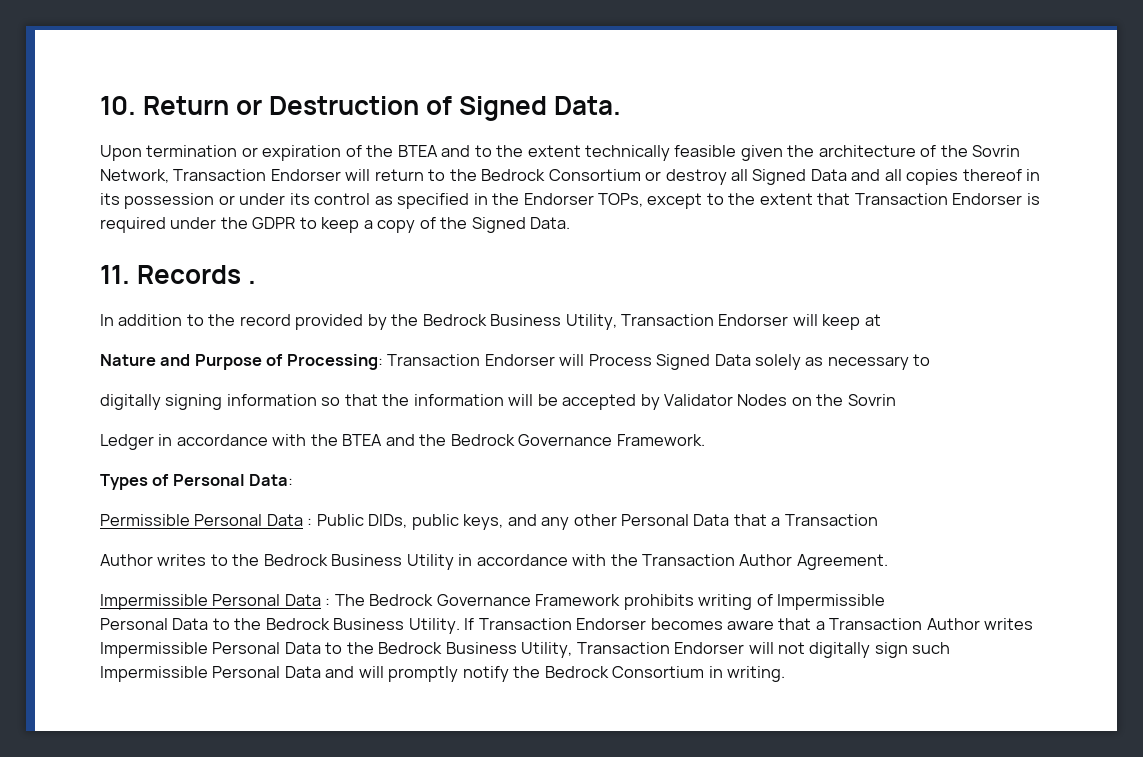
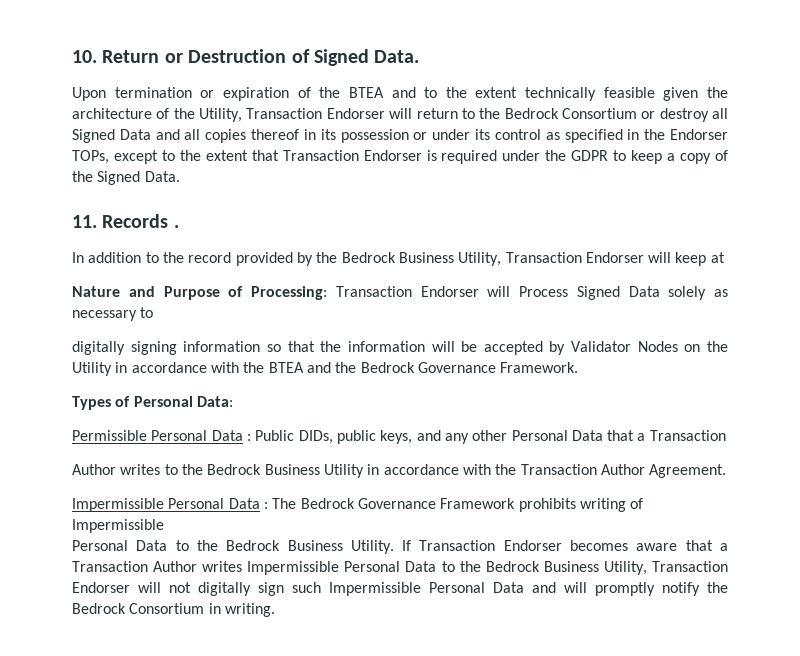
- Upon termination or expiration of the BTEA and to the extent technically feasible given the architecture of the Sovrin Network, Transaction Endorser will return to the Bedrock Consortium or destroy all Signed Data and all copies thereof in its possession or under its control as specified in the Endorser TOPs, except to the extent that Transaction Endorser is required under the GDPR to keep a copy of the Signed Data.
+ Upon termination or expiration of the BTEA and to the extent technically feasible given the architecture of the Utility, Transaction Endorser will return to the Bedrock Consortium or destroy all Signed Data and all copies thereof in its possession or under its control as specified in the Endorser TOPs, except to the extent that Transaction Endorser is required under the GDPR to keep a copy of the Signed Data.
- digitally signing information so that the information will be accepted by Validator Nodes on the Sovrin
- Ledger in accordance with the BTEA and the Bedrock Governance Framework.
+ digitally signing information so that the information will be accepted by Validator Nodes on the Utility in accordance with the BTEA and the Bedrock Governance Framework.

